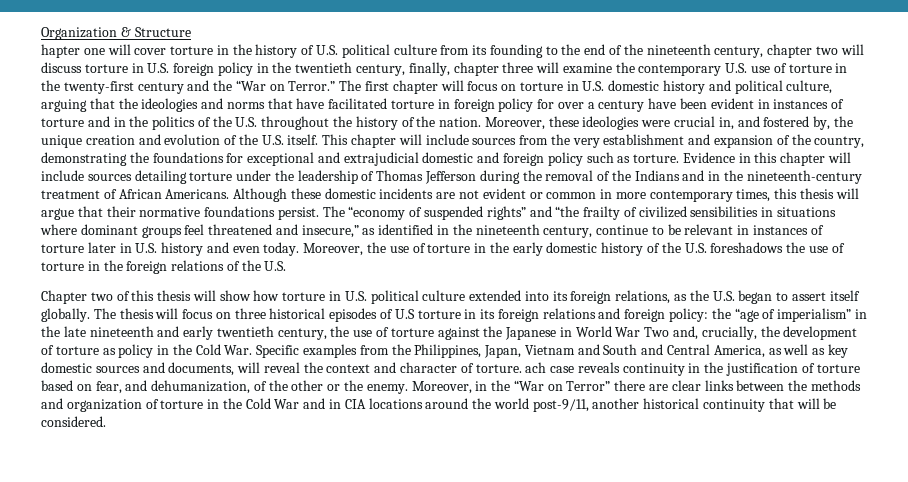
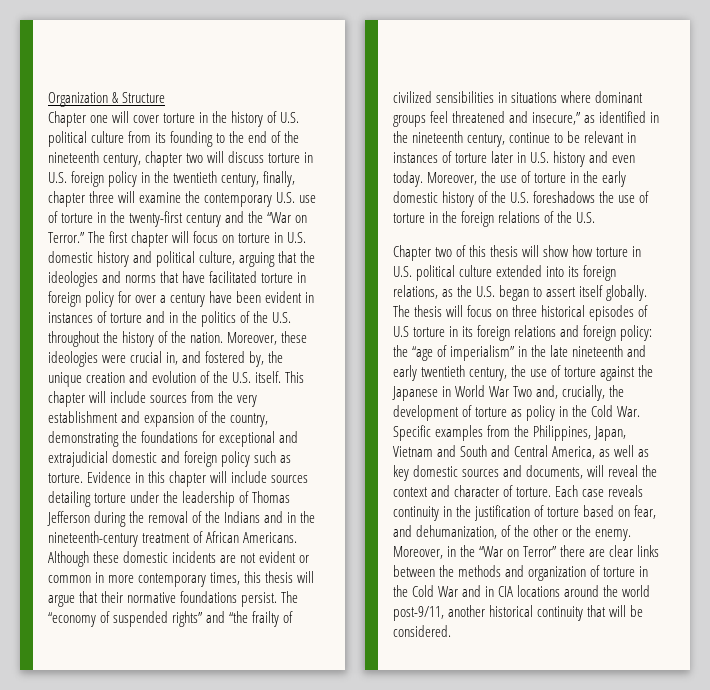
- hapter one will cover torture in the history of U.S. political culture from its founding to the end of the nineteenth century, chapter two will discuss torture in U.S. foreign policy in the twentieth century, finally, chapter three will examine the contemporary U.S. use of torture in the twenty-first century and the “War on Terror.”
+ Chapter one will cover torture in the history of U.S. political culture from its founding to the end of the nineteenth century, chapter two will discuss torture in U.S. foreign policy in the twentieth century, finally, chapter three will examine the contemporary U.S. use of torture in the twenty-first century and the “War on Terror.”
- the “age of imperialism” in the late nineteenth and early twentieth century, the use of torture against the Japanese in World War Two and, crucially, the development of torture as policy in the Cold War. Specific examples from the Philippines, Japan, Vietnam and South and Central America, as well as key domestic sources and documents, will reveal the context and character of torture. ach case reveals continuity in the justification of torture based on fear, and dehumanization, of the other or the enemy.
+ the “age of imperialism” in the late nineteenth and early twentieth century, the use of torture against the Japanese in World War Two and, crucially, the development of torture as policy in the Cold War. Specific examples from the Philippines, Japan, Vietnam and South and Central America, as well as key domestic sources and documents, will reveal the context and character of torture. Each case reveals continuity in the justification of torture based on fear, and dehumanization, of the other or the enemy.

